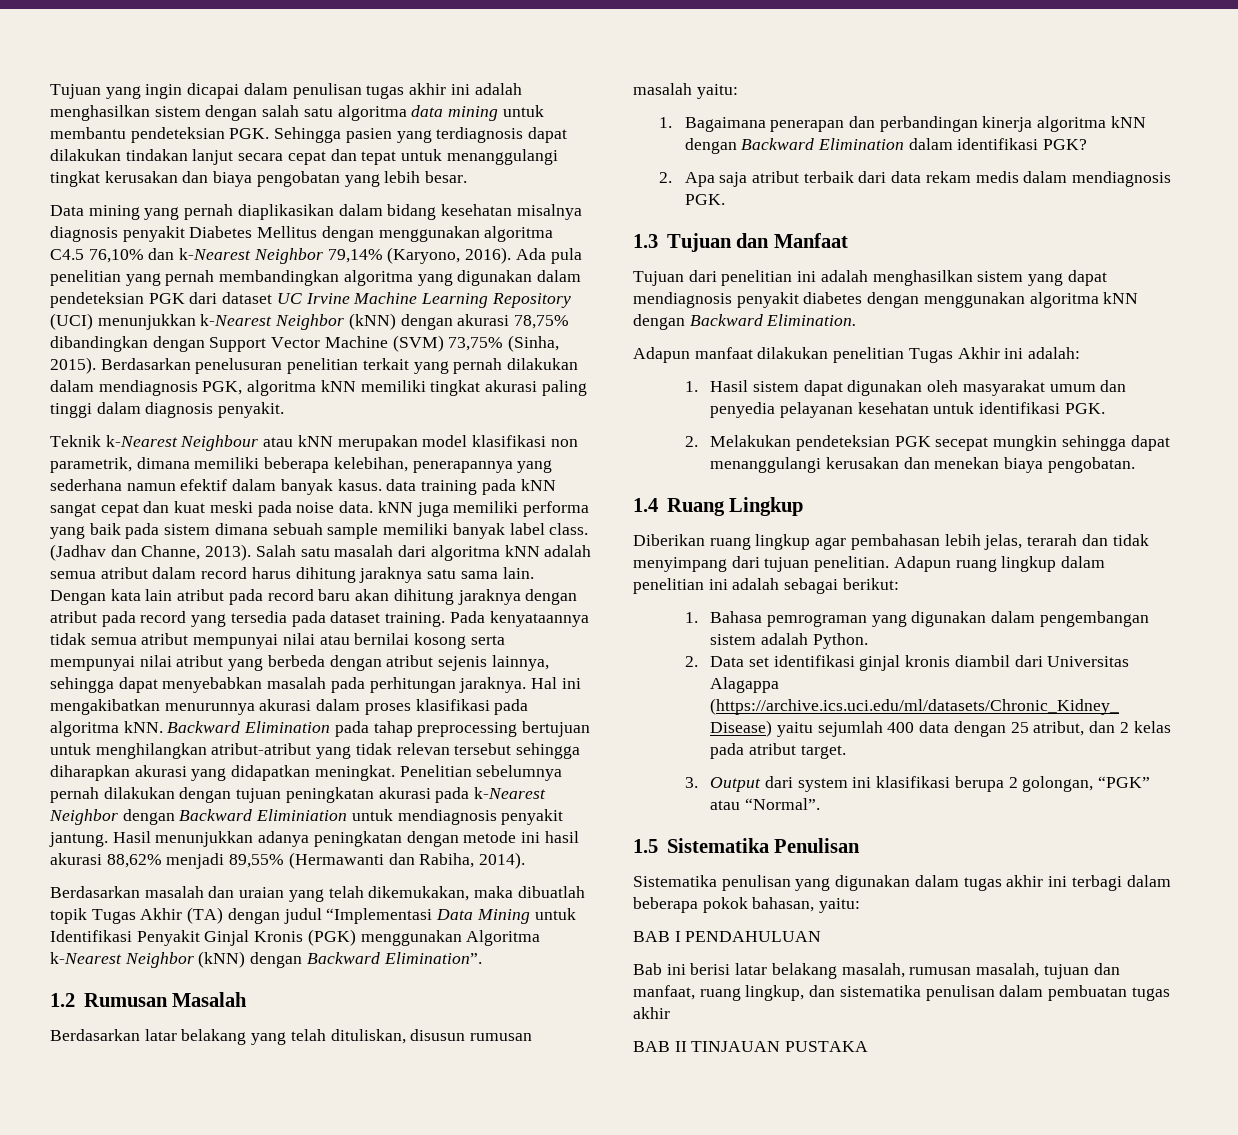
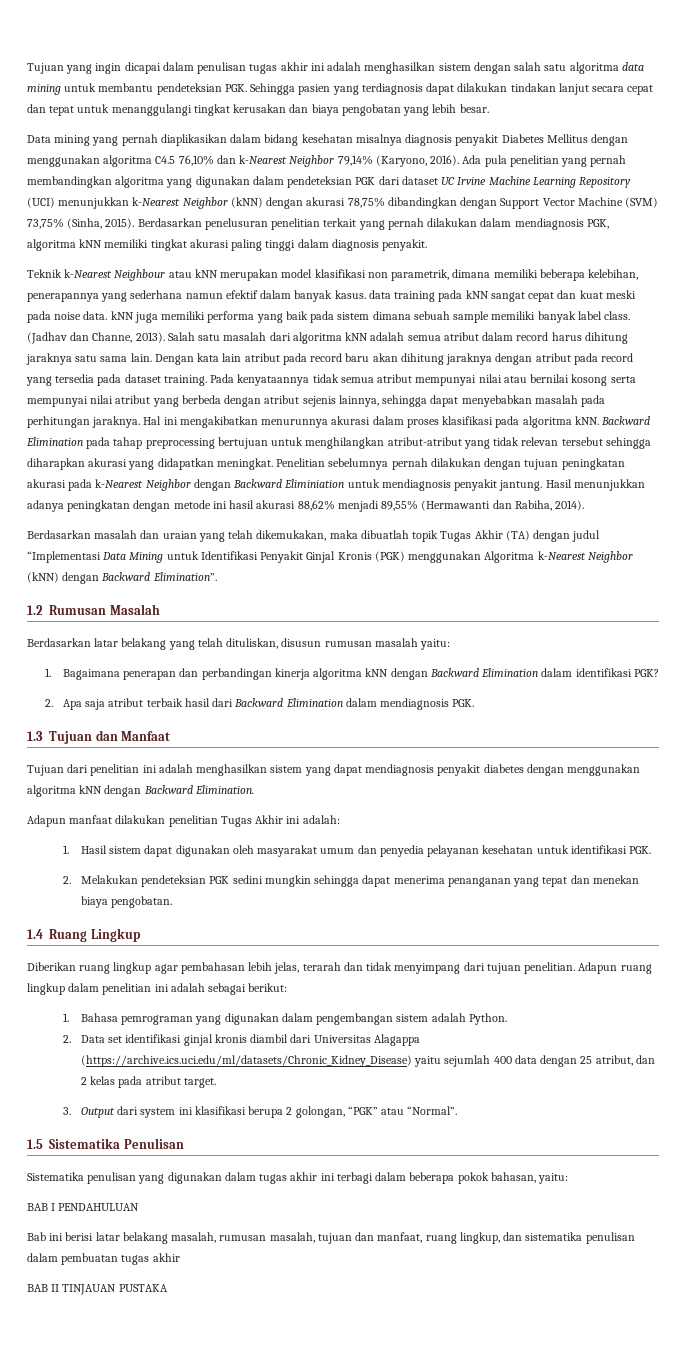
- 2. Apa saja atribut terbaik dari data rekam medis dalam mendiagnosis PGK.
+ 2. Apa saja atribut terbaik hasil dari Backward Elimination dalam mendiagnosis PGK.
- 2. Melakukan pendeteksian PGK secepat mungkin sehingga dapat menanggulangi kerusakan dan menekan biaya pengobatan.
+ 2. Melakukan pendeteksian PGK sedini mungkin sehingga dapat menerima penanganan yang tepat dan menekan biaya pengobatan.

